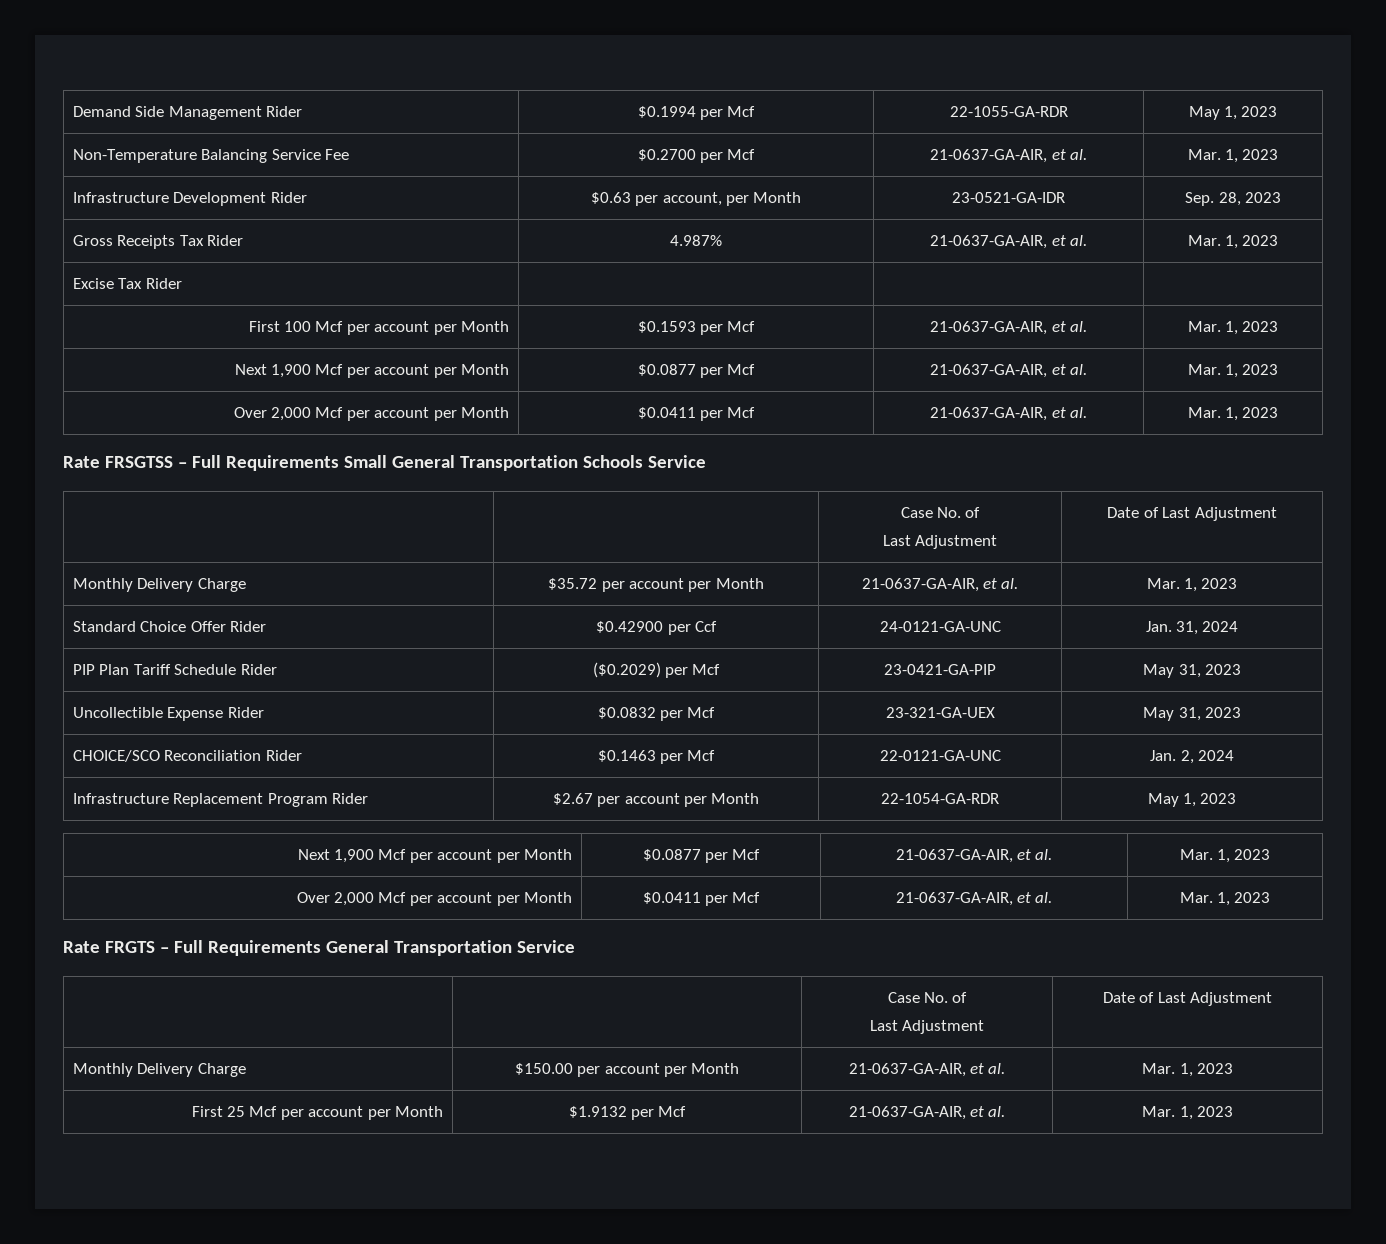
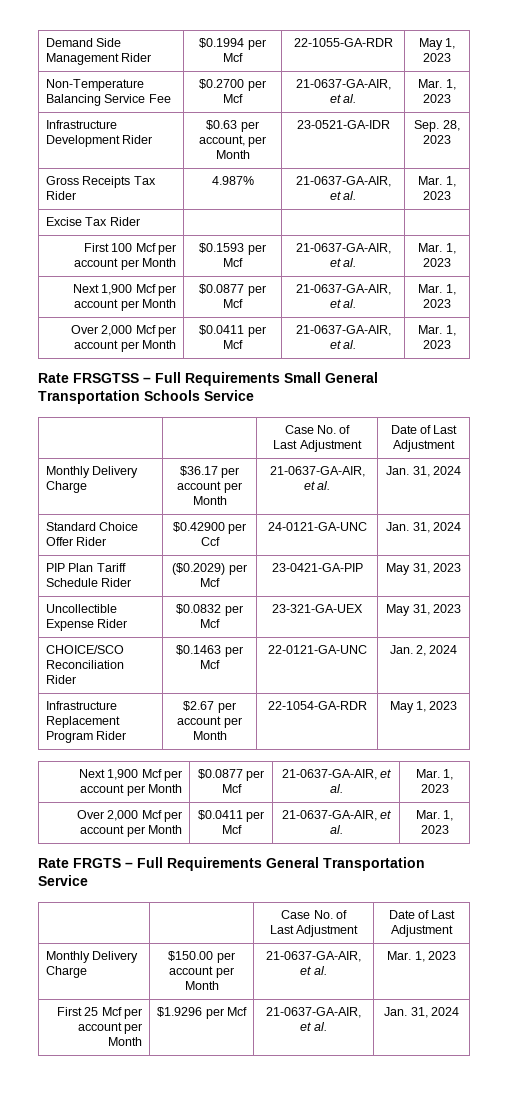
- Monthly Delivery Charge | $35.72 per account per Month | 21-0637-GA-AIR, et al. | Mar. 1, 2023
+ Monthly Delivery Charge | $36.17 per account per Month | 21-0637-GA-AIR, et al. | Jan. 31, 2024
- First 25 Mcf per account per Month | $1.9132 per Mcf | 21-0637-GA-AIR, et al. | Mar. 1, 2023
+ First 25 Mcf per account per Month | $1.9296 per Mcf | 21-0637-GA-AIR, et al. | Jan. 31, 2024

